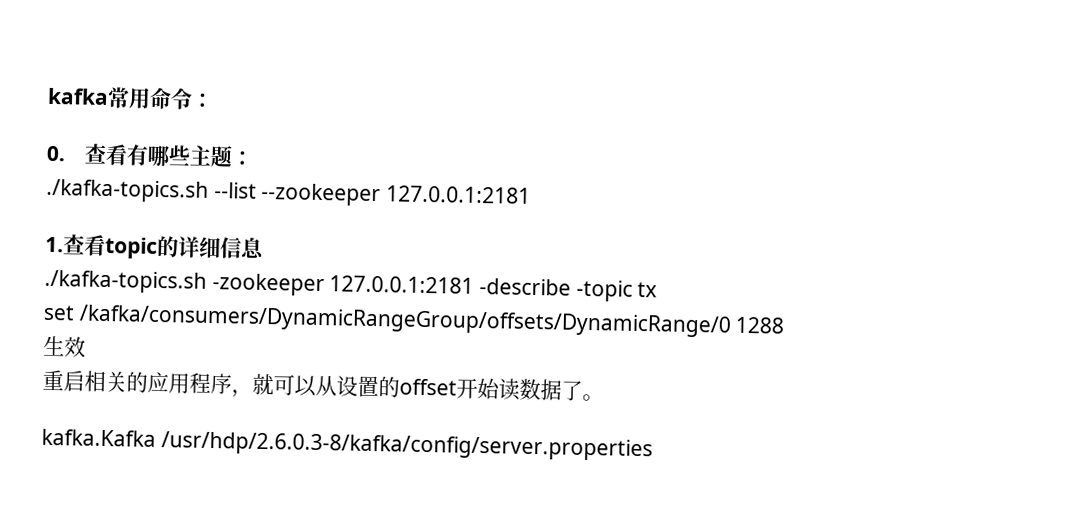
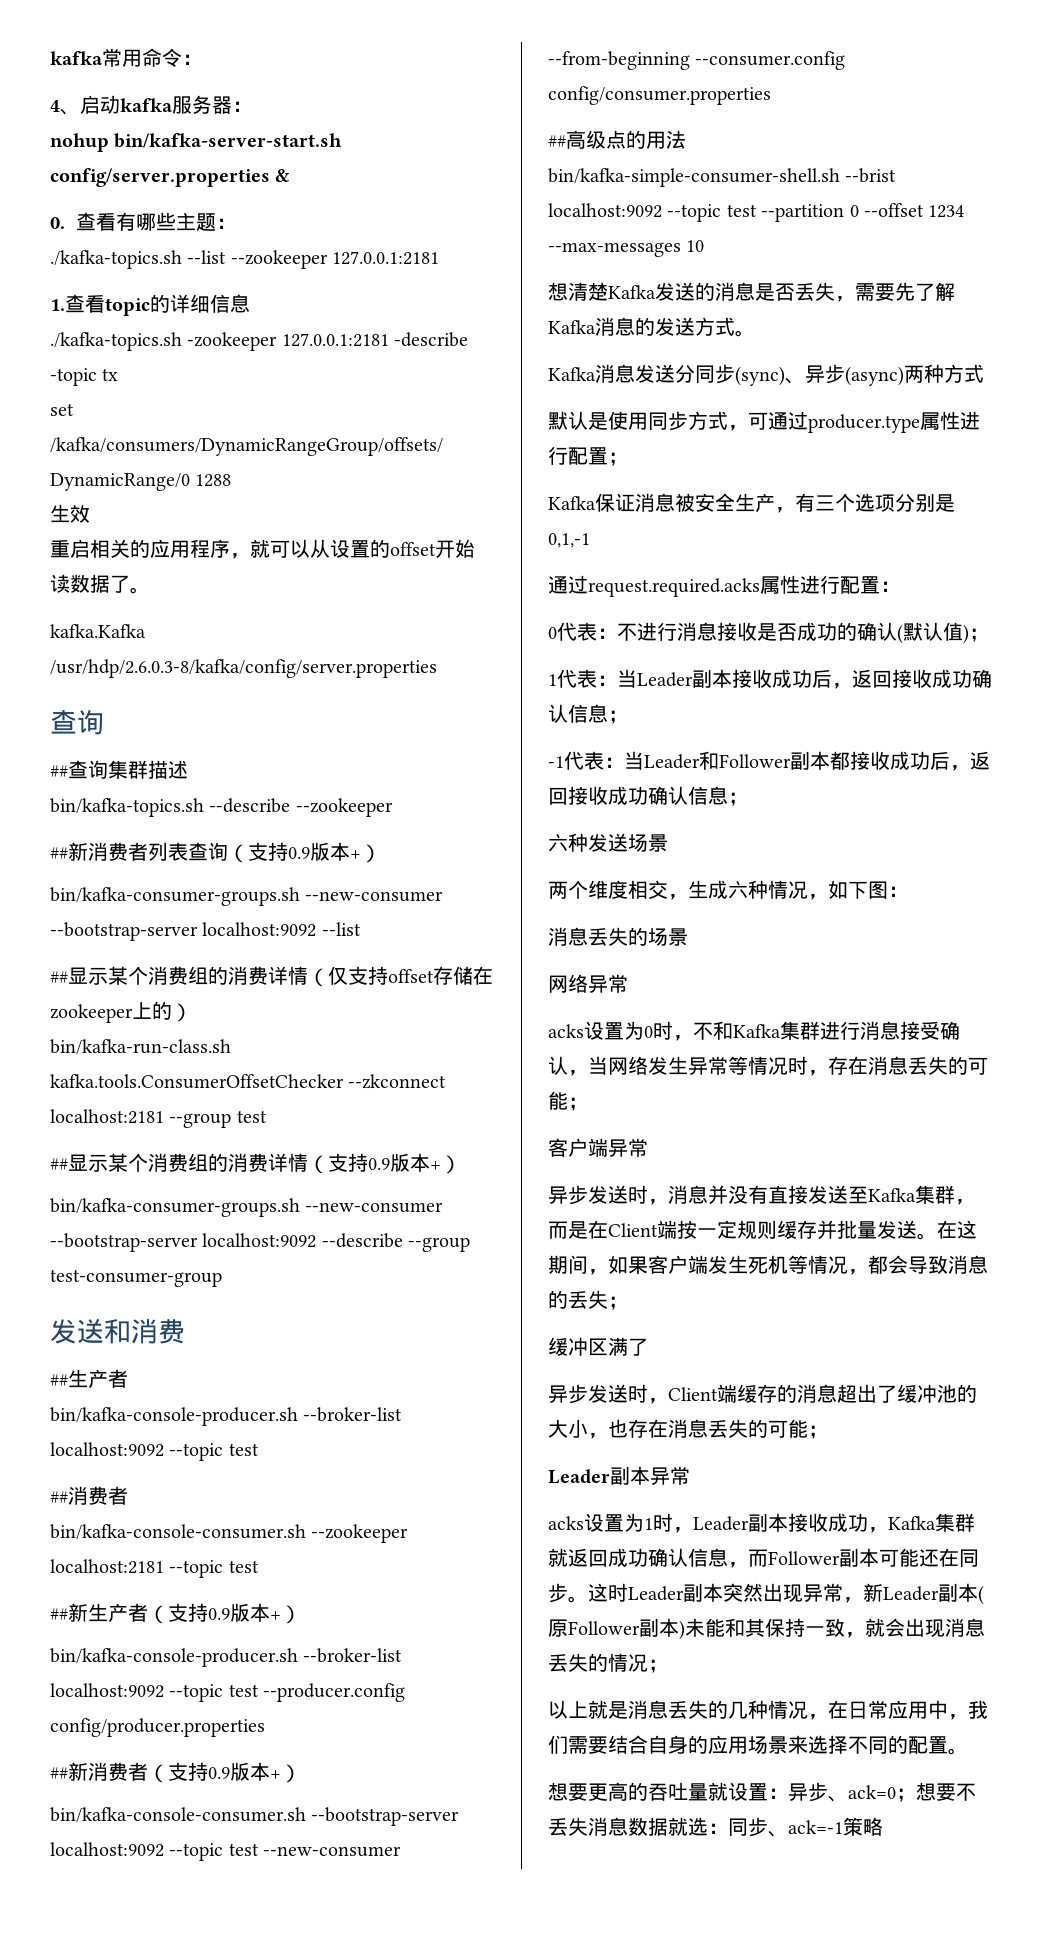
+ 4、启动kafka服务器：
+ nohup bin/kafka-server-start.sh config/server.properties &
  kafka.Kafka /usr/hdp/2.6.0.3-8/kafka/config/server.properties
+ 查询
+ ##查询集群描述
+ bin/kafka-topics.sh --describe --zookeeper
+ ##新消费者列表查询（支持0.9版本+）
+ bin/kafka-consumer-groups.sh --new-consumer --bootstrap-server localhost:9092 --list
+ ##显示某个消费组的消费详情（仅支持offset存储在zookeeper上的）
+ bin/kafka-run-class.sh kafka.tools.ConsumerOffsetChecker --zkconnect localhost:2181 --group test
+ ##显示某个消费组的消费详情（支持0.9版本+）
+ bin/kafka-consumer-groups.sh --new-consumer --bootstrap-server localhost:9092 --describe --group test-consumer-group
+ 发送和消费
+ ##生产者
+ bin/kafka-console-producer.sh --broker-list localhost:9092 --topic test
+ ##消费者
+ bin/kafka-console-consumer.sh --zookeeper localhost:2181 --topic test
+ ##新生产者（支持0.9版本+）
+ bin/kafka-console-producer.sh --broker-list localhost:9092 --topic test --producer.config config/producer.properties
+ ##新消费者（支持0.9版本+）
+ bin/kafka-console-consumer.sh --bootstrap-server localhost:9092 --topic test --new-consumer --from-beginning --consumer.config config/consumer.properties
+ ##高级点的用法
+ bin/kafka-simple-consumer-shell.sh --brist localhost:9092 --topic test --partition 0 --offset 1234 --max-messages 10
+ 想清楚Kafka发送的消息是否丢失，需要先了解Kafka消息的发送方式。
+ Kafka消息发送分同步(sync)、异步(async)两种方式
+ 默认是使用同步方式，可通过producer.type属性进行配置；
+ Kafka保证消息被安全生产，有三个选项分别是0,1,-1
+ 通过request.required.acks属性进行配置：
+ 0代表：不进行消息接收是否成功的确认(默认值)；
+ 1代表：当Leader副本接收成功后，返回接收成功确认信息；
+ -1代表：当Leader和Follower副本都接收成功后，返回接收成功确认信息；
+ 六种发送场景
+ 两个维度相交，生成六种情况，如下图：
+ 消息丢失的场景
+ 网络异常
+ acks设置为0时，不和Kafka集群进行消息接受确认，当网络发生异常等情况时，存在消息丢失的可能；
+ 客户端异常
+ 异步发送时，消息并没有直接发送至Kafka集群，而是在Client端按一定规则缓存并批量发送。在这期间，如果客户端发生死机等情况，都会导致消息的丢失；
+ 缓冲区满了
+ 异步发送时，Client端缓存的消息超出了缓冲池的大小，也存在消息丢失的可能；
+ Leader副本异常
+ acks设置为1时，Leader副本接收成功，Kafka集群就返回成功确认信息，而Follower副本可能还在同步。这时Leader副本突然出现异常，新Leader副本(原Follower副本)未能和其保持一致，就会出现消息丢失的情况；
+ 以上就是消息丢失的几种情况，在日常应用中，我们需要结合自身的应用场景来选择不同的配置。
+ 想要更高的吞吐量就设置：异步、ack=0；想要不丢失消息数据就选：同步、ack=-1策略

